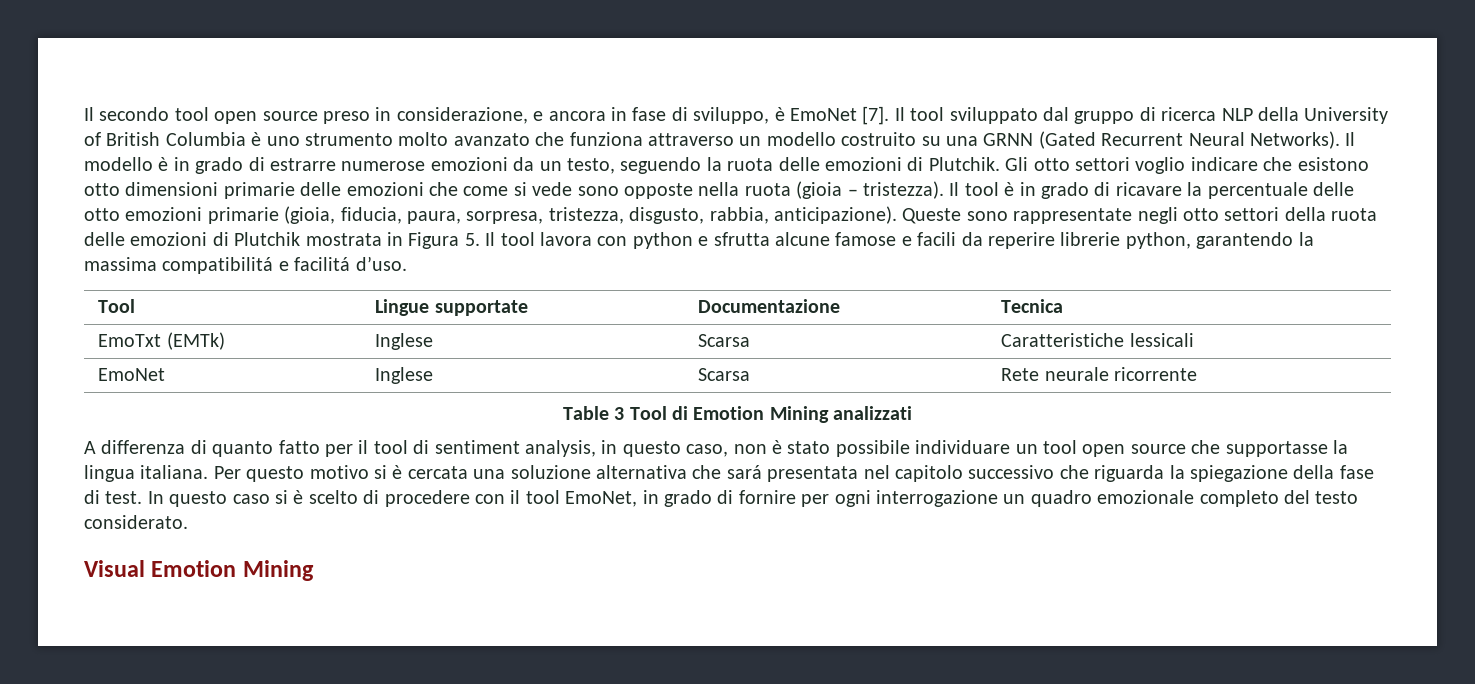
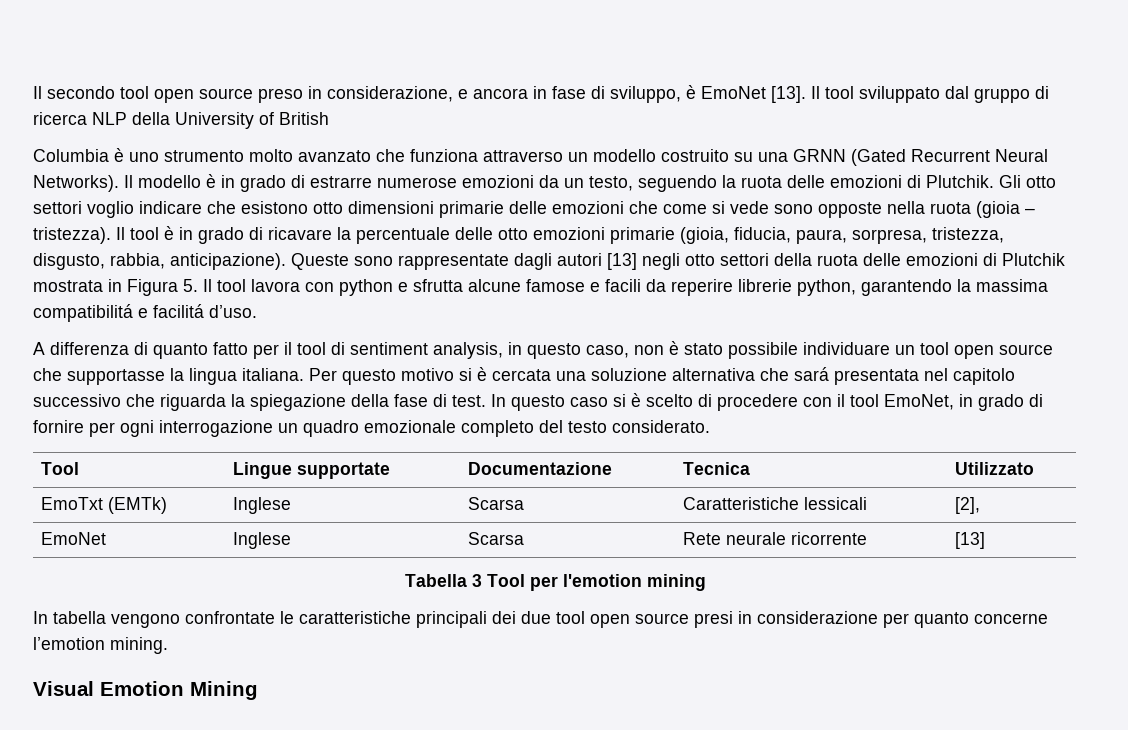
- Il secondo tool open source preso in considerazione, e ancora in fase di sviluppo, è EmoNet [7].
+ Il secondo tool open source preso in considerazione, e ancora in fase di sviluppo, è EmoNet [13].
- Il tool sviluppato dal gruppo di ricerca NLP della University of British Columbia è uno strumento molto avanzato che funziona attraverso un modello costruito su una GRNN (Gated Recurrent Neural Networks).
+ Il tool sviluppato dal gruppo di ricerca NLP della University of British
+ Columbia è uno strumento molto avanzato che funziona attraverso un modello costruito su una GRNN (Gated Recurrent Neural Networks).
- Queste sono rappresentate negli otto settori della ruota delle emozioni di Plutchik mostrata in Figura 5. Il tool lavora con python e sfrutta alcune famose e facili da reperire librerie python, garantendo la massima compatibilitá e facilitá d’uso.
+ Queste sono rappresentate dagli autori [13] negli otto settori della ruota delle emozioni di Plutchik mostrata in Figura 5. Il tool lavora con python e sfrutta alcune famose e facili da reperire librerie python, garantendo la massima compatibilitá e facilitá d’uso.
- Tool | Lingue supportate | Documentazione | Tecnica
- EmoTxt (EMTk) | Inglese | Scarsa | Caratteristiche lessicali
- EmoNet | Inglese | Scarsa | Rete neurale ricorrente
- Table 3 Tool di Emotion Mining analizzati
+ Tool | Lingue supportate | Documentazione | Tecnica | Utilizzato
+ EmoTxt (EMTk) | Inglese | Scarsa | Caratteristiche lessicali | [2],
+ EmoNet | Inglese | Scarsa | Rete neurale ricorrente | [13]
+ Tabella 3 Tool per l'emotion mining
+ In tabella vengono confrontate le caratteristiche principali dei due tool open source presi in considerazione per quanto concerne l’emotion mining.

